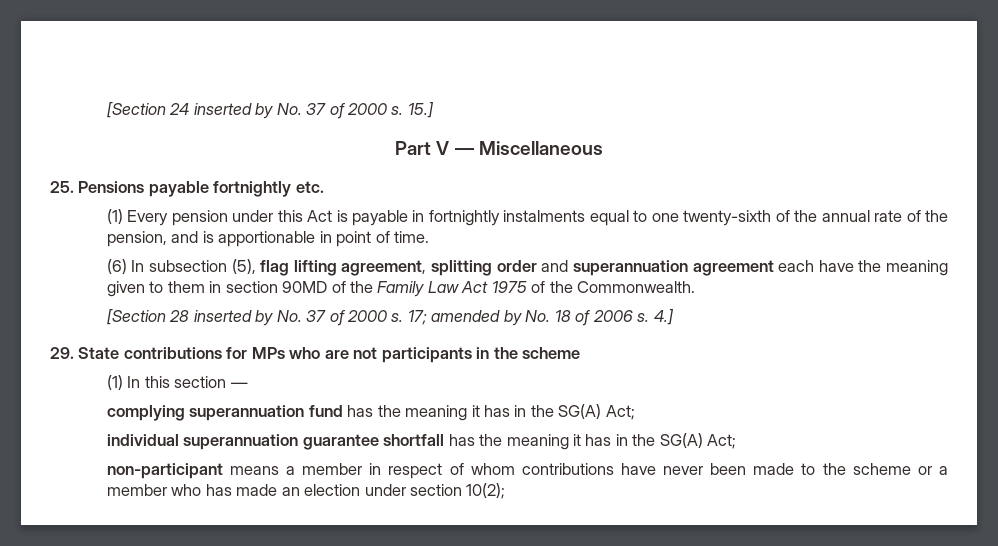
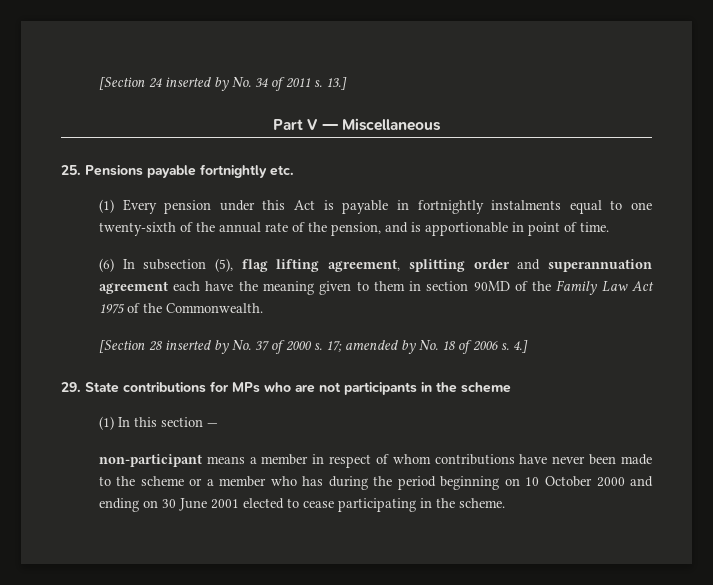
- [Section 24 inserted by No. 37 of 2000 s. 15.]
+ [Section 24 inserted by No. 34 of 2011 s. 13.]
- complying superannuation fund has the meaning it has in the SG(A) Act;
- individual superannuation guarantee shortfall has the meaning it has in the SG(A) Act;
- non-participant means a member in respect of whom contributions have never been made to the scheme or a member who has made an election under section 10(2);
+ non-participant means a member in respect of whom contributions have never been made to the scheme or a member who has during the period beginning on 10 October 2000 and ending on 30 June 2001 elected to cease participating in the scheme.

